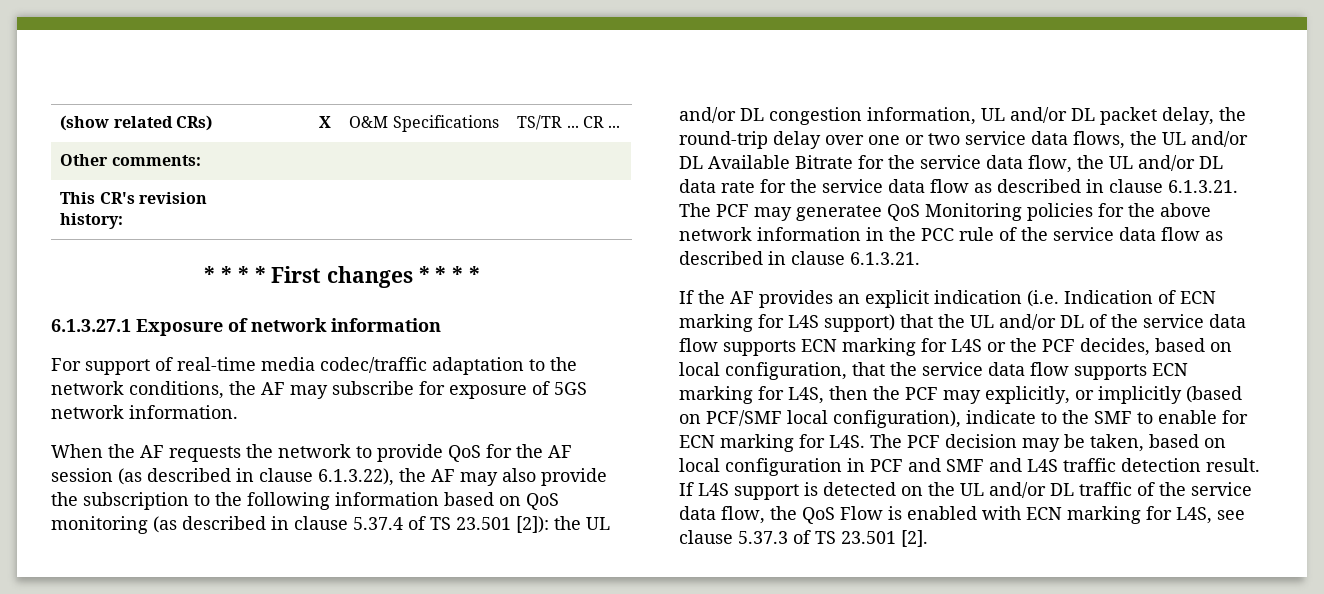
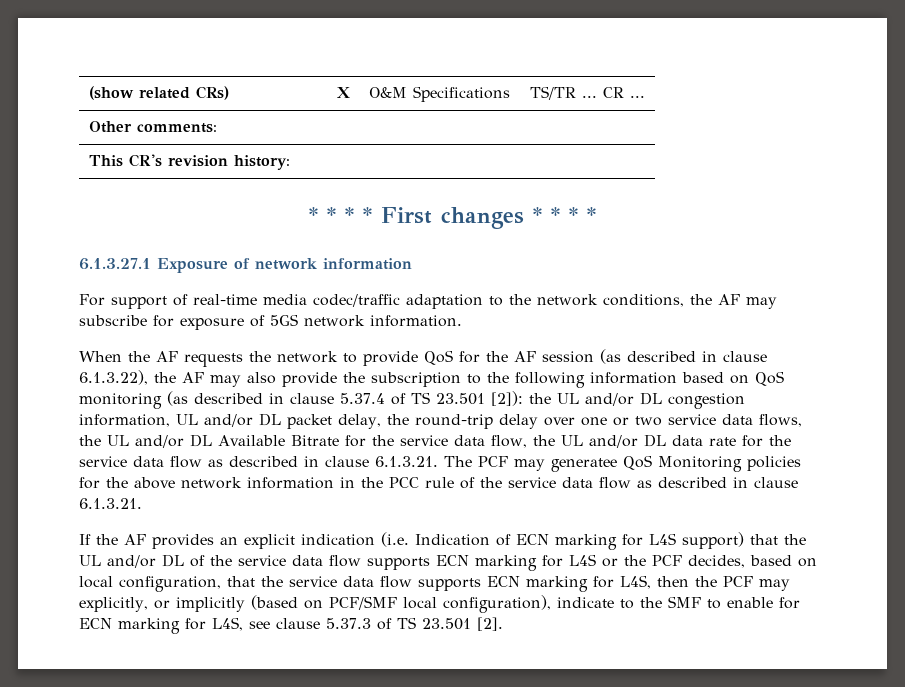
- If the AF provides an explicit indication (i.e. Indication of ECN marking for L4S support) that the UL and/or DL of the service data flow supports ECN marking for L4S or the PCF decides, based on local configuration, that the service data flow supports ECN marking for L4S, then the PCF may explicitly, or implicitly (based on PCF/SMF local configuration), indicate to the SMF to enable for ECN marking for L4S. The PCF decision may be taken, based on local configuration in PCF and SMF and L4S traffic detection result. If L4S support is detected on the UL and/or DL traffic of the service data flow, the QoS Flow is enabled with ECN marking for L4S, see clause 5.37.3 of TS 23.501 [2].
+ If the AF provides an explicit indication (i.e. Indication of ECN marking for L4S support) that the UL and/or DL of the service data flow supports ECN marking for L4S or the PCF decides, based on local configuration, that the service data flow supports ECN marking for L4S, then the PCF may explicitly, or implicitly (based on PCF/SMF local configuration), indicate to the SMF to enable for ECN marking for L4S, see clause 5.37.3 of TS 23.501 [2].

